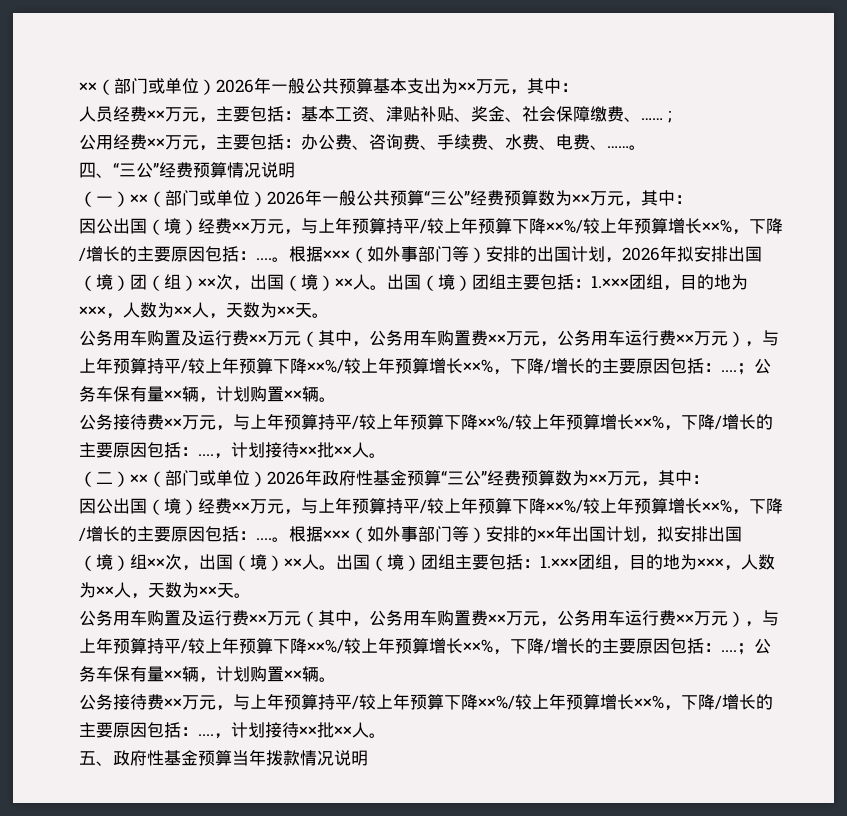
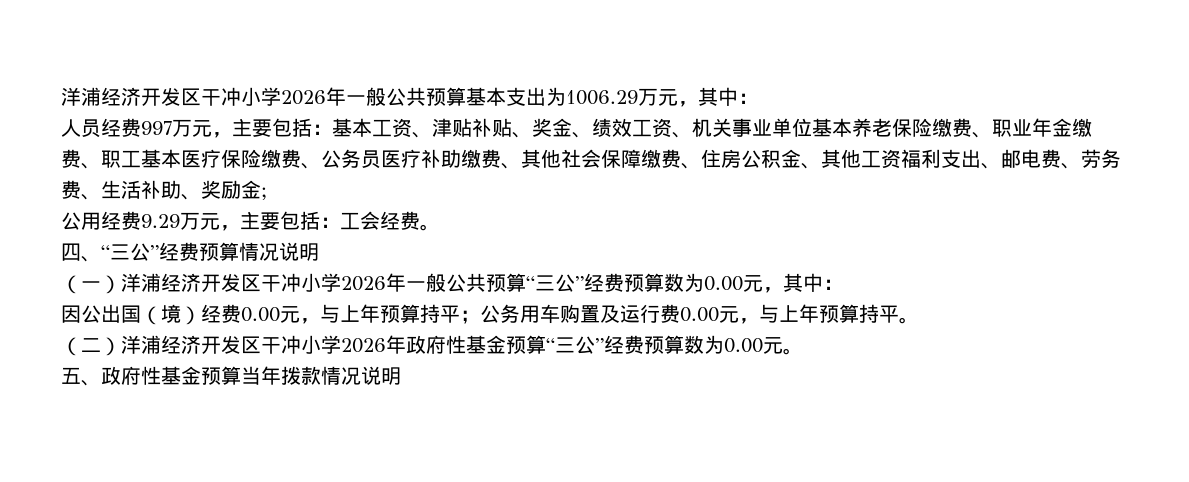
- ××（部门或单位）2026年一般公共预算基本支出为××万元，其中：
+ 洋浦经济开发区干冲小学2026年一般公共预算基本支出为1006.29万元，其中：
- 人员经费××万元，主要包括：基本工资、津贴补贴、奖金、社会保障缴费、…… ;
+ 人员经费997万元，主要包括：基本工资、津贴补贴、奖金、绩效工资、机关事业单位基本养老保险缴费、职业年金缴费、职工基本医疗保险缴费、公务员医疗补助缴费、其他社会保障缴费、住房公积金、其他工资福利支出、邮电费、劳务费、生活补助、奖励金;
- 公用经费××万元，主要包括：办公费、咨询费、手续费、水费、电费、……。
+ 公用经费9.29万元，主要包括：工会经费。
- （一）××（部门或单位）2026年一般公共预算“三公”经费预算数为××万元，其中：
- 因公出国（境）经费××万元，与上年预算持平/较上年预算下降××%/较上年预算增长××%，下降/增长的主要原因包括：....。根据×××（如外事部门等）安排的出国计划，2026年拟安排出国（境）团（组）××次，出国（境）××人。出国（境）团组主要包括：1.×××团组，目的地为×××，人数为××人，天数为××天。
- 公务用车购置及运行费××万元（其中，公务用车购置费××万元，公务用车运行费××万元），与上年预算持平/较上年预算下降××%/较上年预算增长××%，下降/增长的主要原因包括：....；公务车保有量××辆，计划购置××辆。
- 公务接待费××万元，与上年预算持平/较上年预算下降××%/较上年预算增长××%，下降/增长的主要原因包括：....，计划接待××批××人。
- （二）××（部门或单位）2026年政府性基金预算“三公”经费预算数为××万元，其中：
- 因公出国（境）经费××万元，与上年预算持平/较上年预算下降××%/较上年预算增长××%，下降/增长的主要原因包括：....。根据×××（如外事部门等）安排的××年出国计划，拟安排出国（境）组××次，出国（境）××人。出国（境）团组主要包括：1.×××团组，目的地为×××，人数为××人，天数为××天。
- 公务用车购置及运行费××万元（其中，公务用车购置费××万元，公务用车运行费××万元），与上年预算持平/较上年预算下降××%/较上年预算增长××%，下降/增长的主要原因包括：....；公务车保有量××辆，计划购置××辆。
- 公务接待费××万元，与上年预算持平/较上年预算下降××%/较上年预算增长××%，下降/增长的主要原因包括：....，计划接待××批××人。
+ （一）洋浦经济开发区干冲小学2026年一般公共预算“三公”经费预算数为0.00元，其中：
+ 因公出国（境）经费0.00元，与上年预算持平；公务用车购置及运行费0.00元，与上年预算持平。
+ （二）洋浦经济开发区干冲小学2026年政府性基金预算“三公”经费预算数为0.00元。

